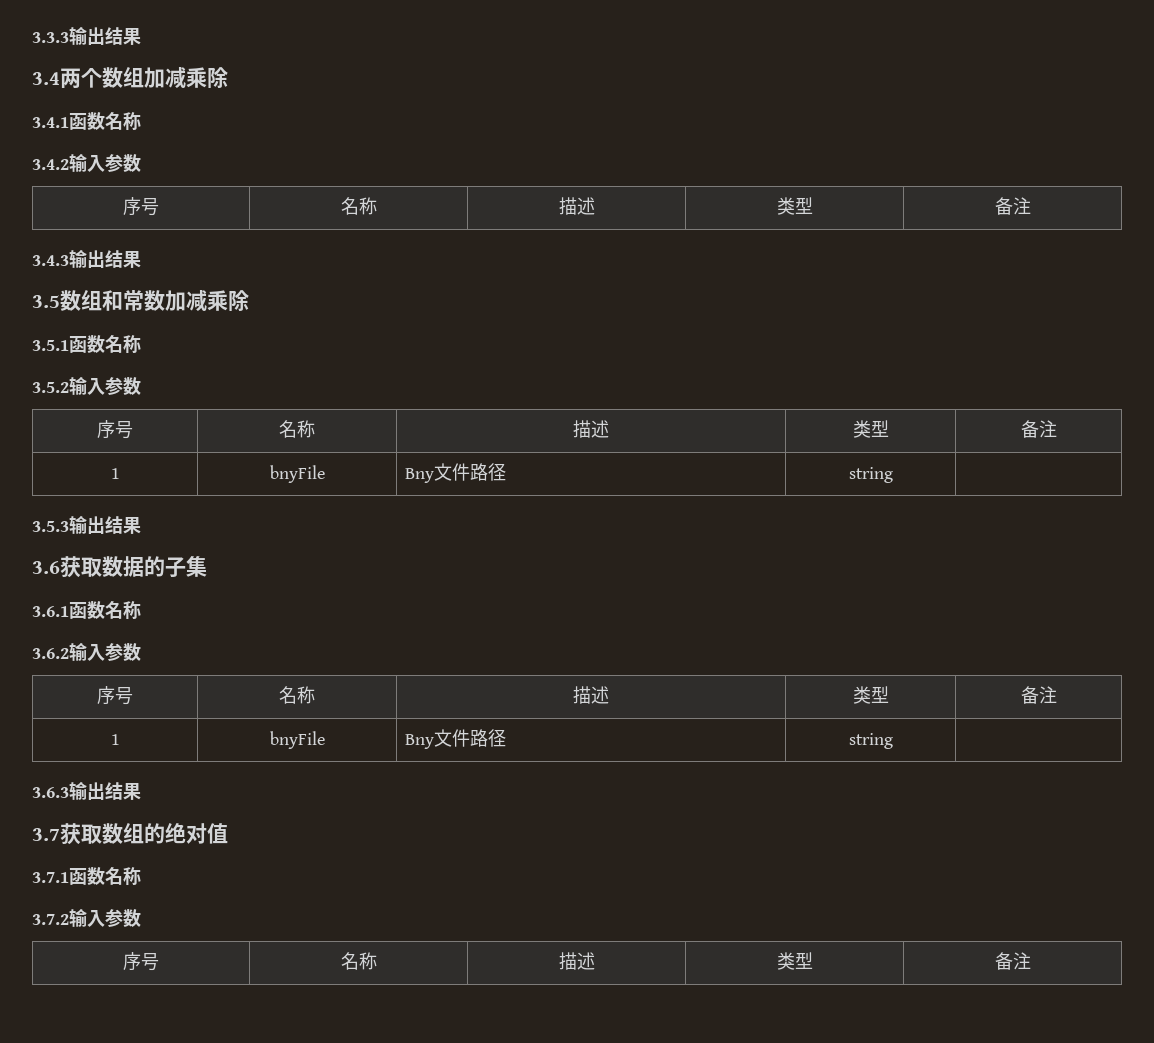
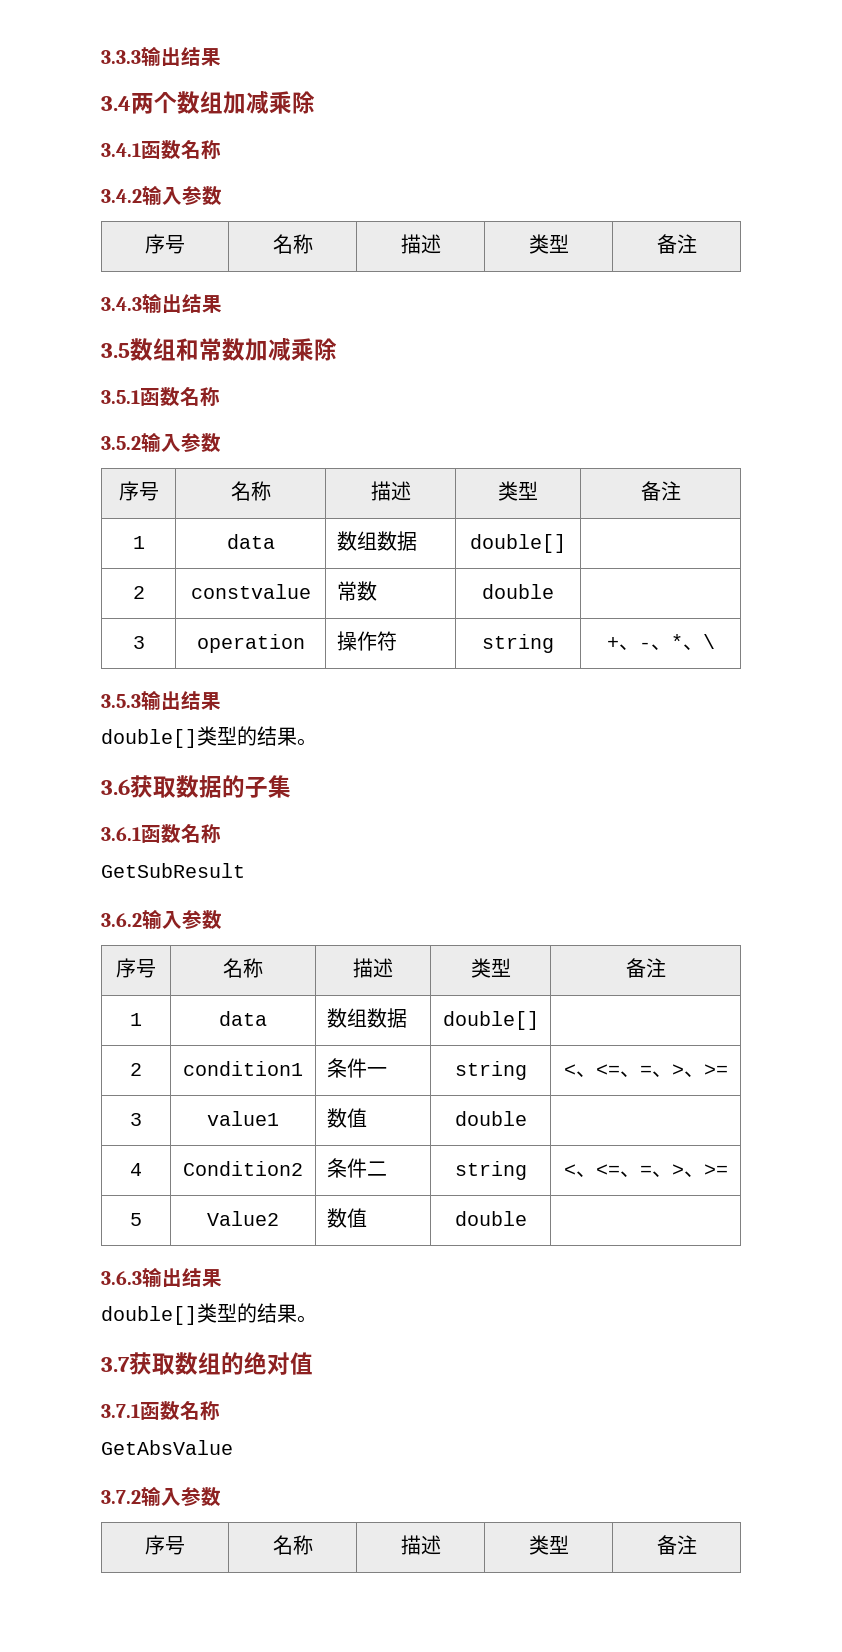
  3.5.2输入参数
  序号 | 名称 | 描述 | 类型 | 备注
- 1 | bnyFile | Bny文件路径 | string |
+ 1 | data | 数组数据 | double[] |
+ 2 | constvalue | 常数 | double |
+ 3 | operation | 操作符 | string | +、-、*、\
  3.5.3输出结果
+ double[]类型的结果。
+ GetSubResult
  3.6.2输入参数
  序号 | 名称 | 描述 | 类型 | 备注
- 1 | bnyFile | Bny文件路径 | string |
+ 1 | data | 数组数据 | double[] |
+ 2 | condition1 | 条件一 | string | <、<=、=、>、>=
+ 3 | value1 | 数值 | double |
+ 4 | Condition2 | 条件二 | string | <、<=、=、>、>=
+ 5 | Value2 | 数值 | double |
  3.6.3输出结果
+ double[]类型的结果。
+ GetAbsValue

